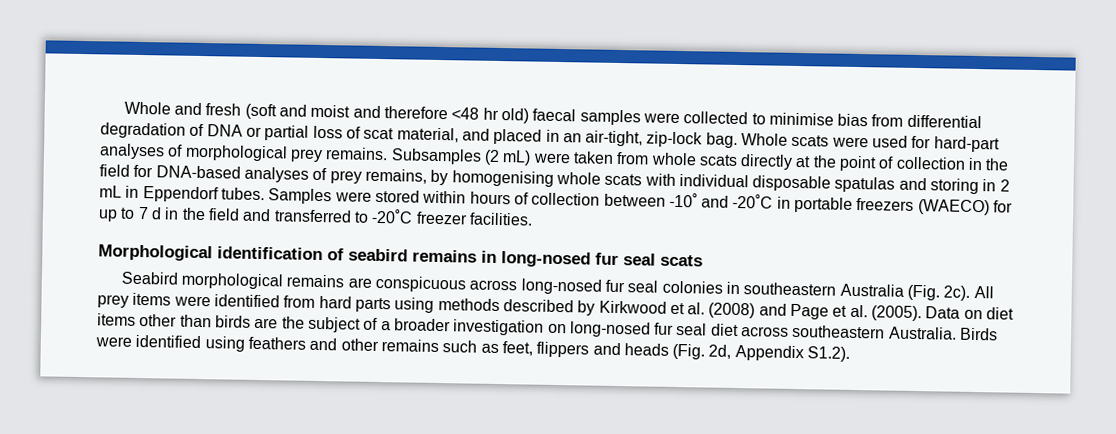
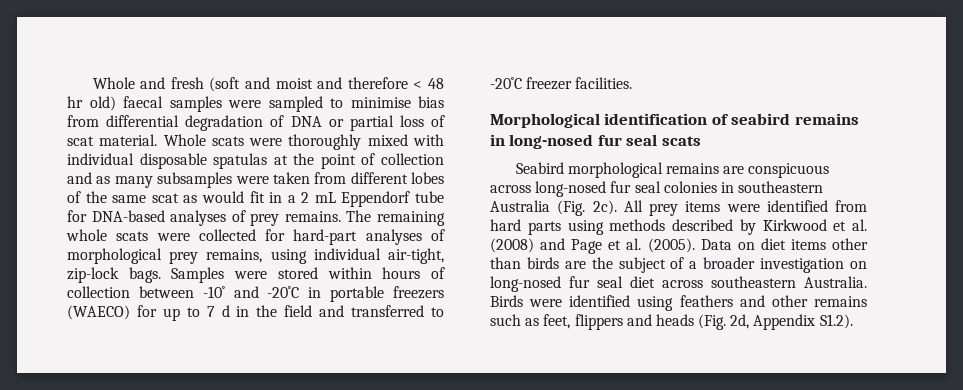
- Whole and fresh (soft and moist and therefore <48 hr old) faecal samples were collected to minimise bias from differential degradation of DNA or partial loss of scat material, and placed in an air-tight, zip-lock bag. Whole scats were used for hard-part analyses of morphological prey remains. Subsamples (2 mL) were taken from whole scats directly at the point of collection in the field for DNA-based analyses of prey remains, by homogenising whole scats with individual disposable spatulas and storing in 2 mL in Eppendorf tubes.
+ Whole and fresh (soft and moist and therefore < 48 hr old) faecal samples were sampled to minimise bias from differential degradation of DNA or partial loss of scat material. Whole scats were thoroughly mixed with individual disposable spatulas at the point of collection and as many subsamples were taken from different lobes of the same scat as would fit in a 2 mL Eppendorf tube for DNA-based analyses of prey remains. The remaining whole scats were collected for hard-part analyses of morphological prey remains, using individual air-tight, zip-lock bags.

